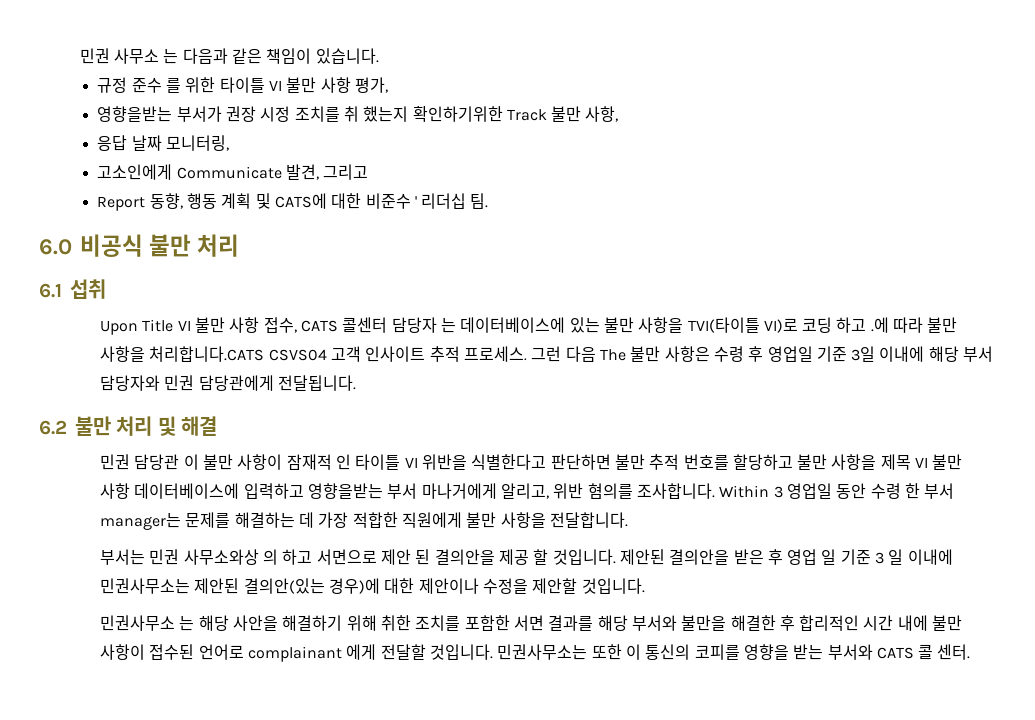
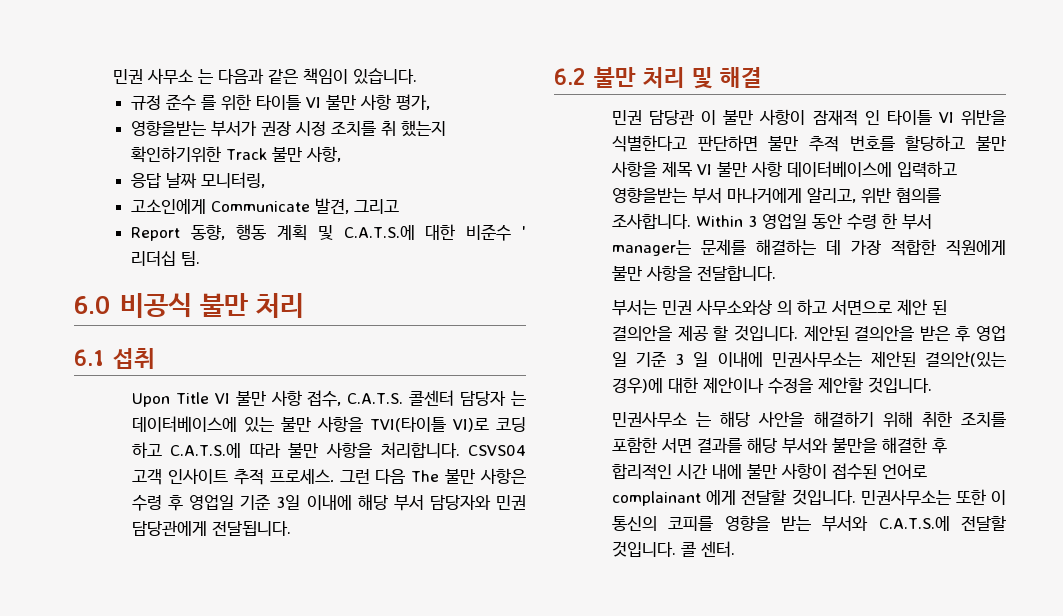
- Report 동향, 행동 계획 및 CATS에 대한 비준수 ' 리더십 팀.
+ Report 동향, 행동 계획 및 C.A.T.S.에 대한 비준수 ' 리더십 팀.
- Upon Title VI 불만 사항 접수, CATS 콜센터 담당자 는 데이터베이스에 있는 불만 사항을 TVI(타이틀 VI)로 코딩 하고 .에 따라 불만 사항을 처리합니다.CATS CSVS04 고객 인사이트 추적 프로세스.
+ Upon Title VI 불만 사항 접수, C.A.T.S. 콜센터 담당자 는 데이터베이스에 있는 불만 사항을 TVI(타이틀 VI)로 코딩 하고 C.A.T.S.에 따라 불만 사항을 처리합니다. CSVS04 고객 인사이트 추적 프로세스.
- 민권사무소는 또한 이 통신의 코피를 영향을 받는 부서와 CATS 콜 센터.
+ 민권사무소는 또한 이 통신의 코피를 영향을 받는 부서와 C.A.T.S.에 전달할 것입니다. 콜 센터.

